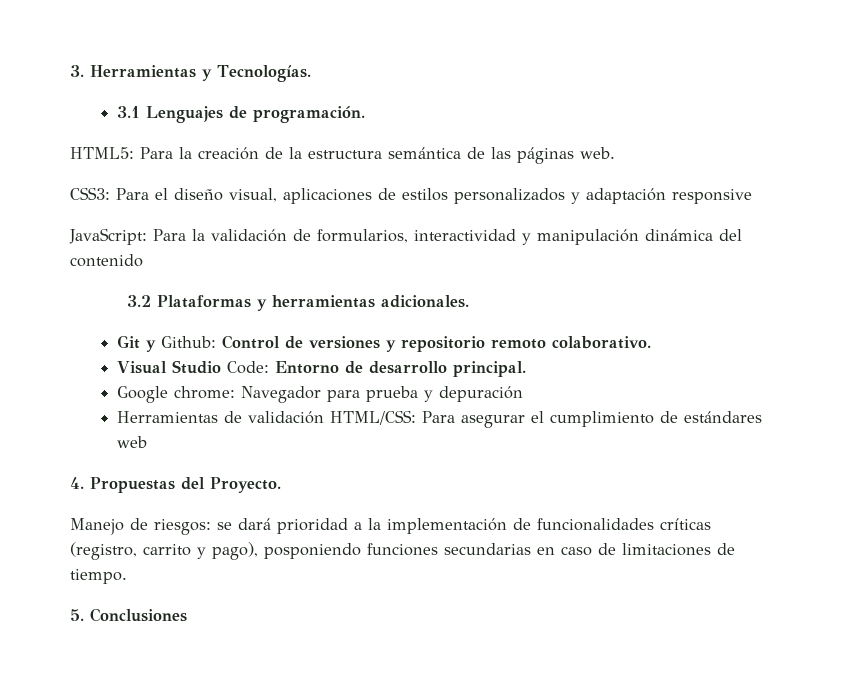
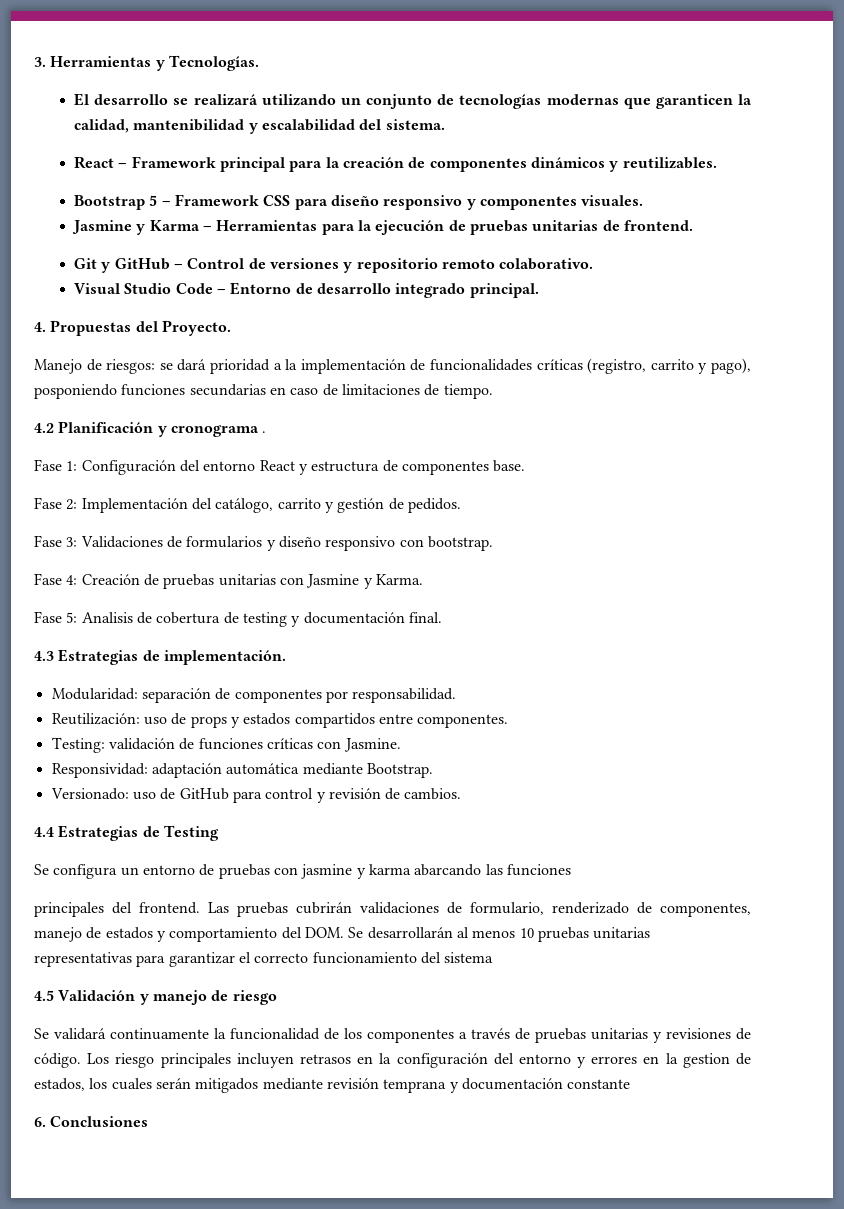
- 3.1 Lenguajes de programación.
- HTML5: Para la creación de la estructura semántica de las páginas web.
- CSS3: Para el diseño visual, aplicaciones de estilos personalizados y adaptación responsive
- JavaScript: Para la validación de formularios, interactividad y manipulación dinámica del contenido
- 3.2 Plataformas y herramientas adicionales.
+ El desarrollo se realizará utilizando un conjunto de tecnologías modernas que garanticen la calidad, mantenibilidad y escalabilidad del sistema.
+ React – Framework principal para la creación de componentes dinámicos y reutilizables.
+ Bootstrap 5 – Framework CSS para diseño responsivo y componentes visuales.
+ Jasmine y Karma – Herramientas para la ejecución de pruebas unitarias de frontend.
- Git y Github: Control de versiones y repositorio remoto colaborativo.
+ Git y GitHub – Control de versiones y repositorio remoto colaborativo.
- Visual Studio Code: Entorno de desarrollo principal.
+ Visual Studio Code – Entorno de desarrollo integrado principal.
- Google chrome: Navegador para prueba y depuración
- Herramientas de validación HTML/CSS: Para asegurar el cumplimiento de estándares web
- 5. Conclusiones
+ 4.2 Planificación y cronograma .
+ Fase 1: Configuración del entorno React y estructura de componentes base.
+ Fase 2: Implementación del catálogo, carrito y gestión de pedidos.
+ Fase 3: Validaciones de formularios y diseño responsivo con bootstrap.
+ Fase 4: Creación de pruebas unitarias con Jasmine y Karma.
+ Fase 5: Analisis de cobertura de testing y documentación final.
+ 4.3 Estrategias de implementación.
+ Modularidad: separación de componentes por responsabilidad.
+ Reutilización: uso de props y estados compartidos entre componentes.
+ Testing: validación de funciones críticas con Jasmine.
+ Responsividad: adaptación automática mediante Bootstrap.
+ Versionado: uso de GitHub para control y revisión de cambios.
+ 4.4 Estrategias de Testing
+ Se configura un entorno de pruebas con jasmine y karma abarcando las funciones
+ principales del frontend. Las pruebas cubrirán validaciones de formulario, renderizado de componentes, manejo de estados y comportamiento del DOM. Se desarrollarán al menos 10 pruebas unitarias representativas para garantizar el correcto funcionamiento del sistema
+ 4.5 Validación y manejo de riesgo
+ Se validará continuamente la funcionalidad de los componentes a través de pruebas unitarias y revisiones de código. Los riesgo principales incluyen retrasos en la configuración del entorno y errores en la gestion de estados, los cuales serán mitigados mediante revisión temprana y documentación constante
+ 6. Conclusiones

